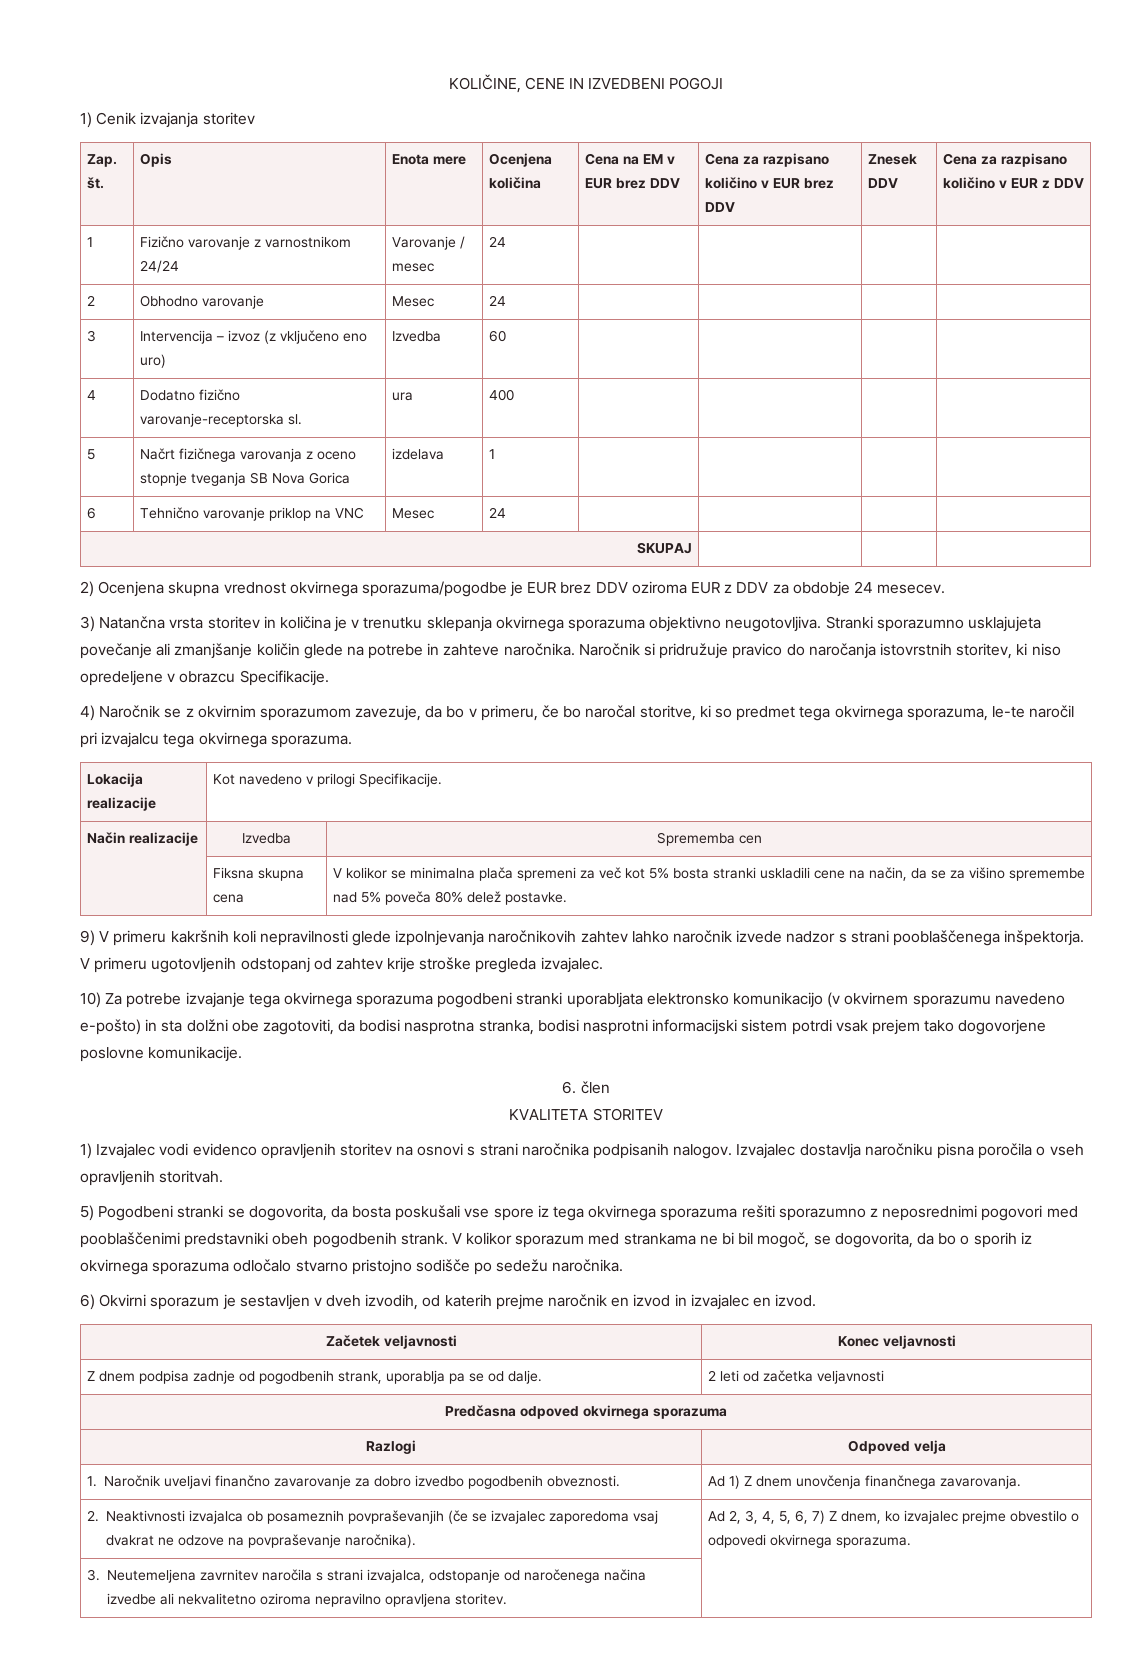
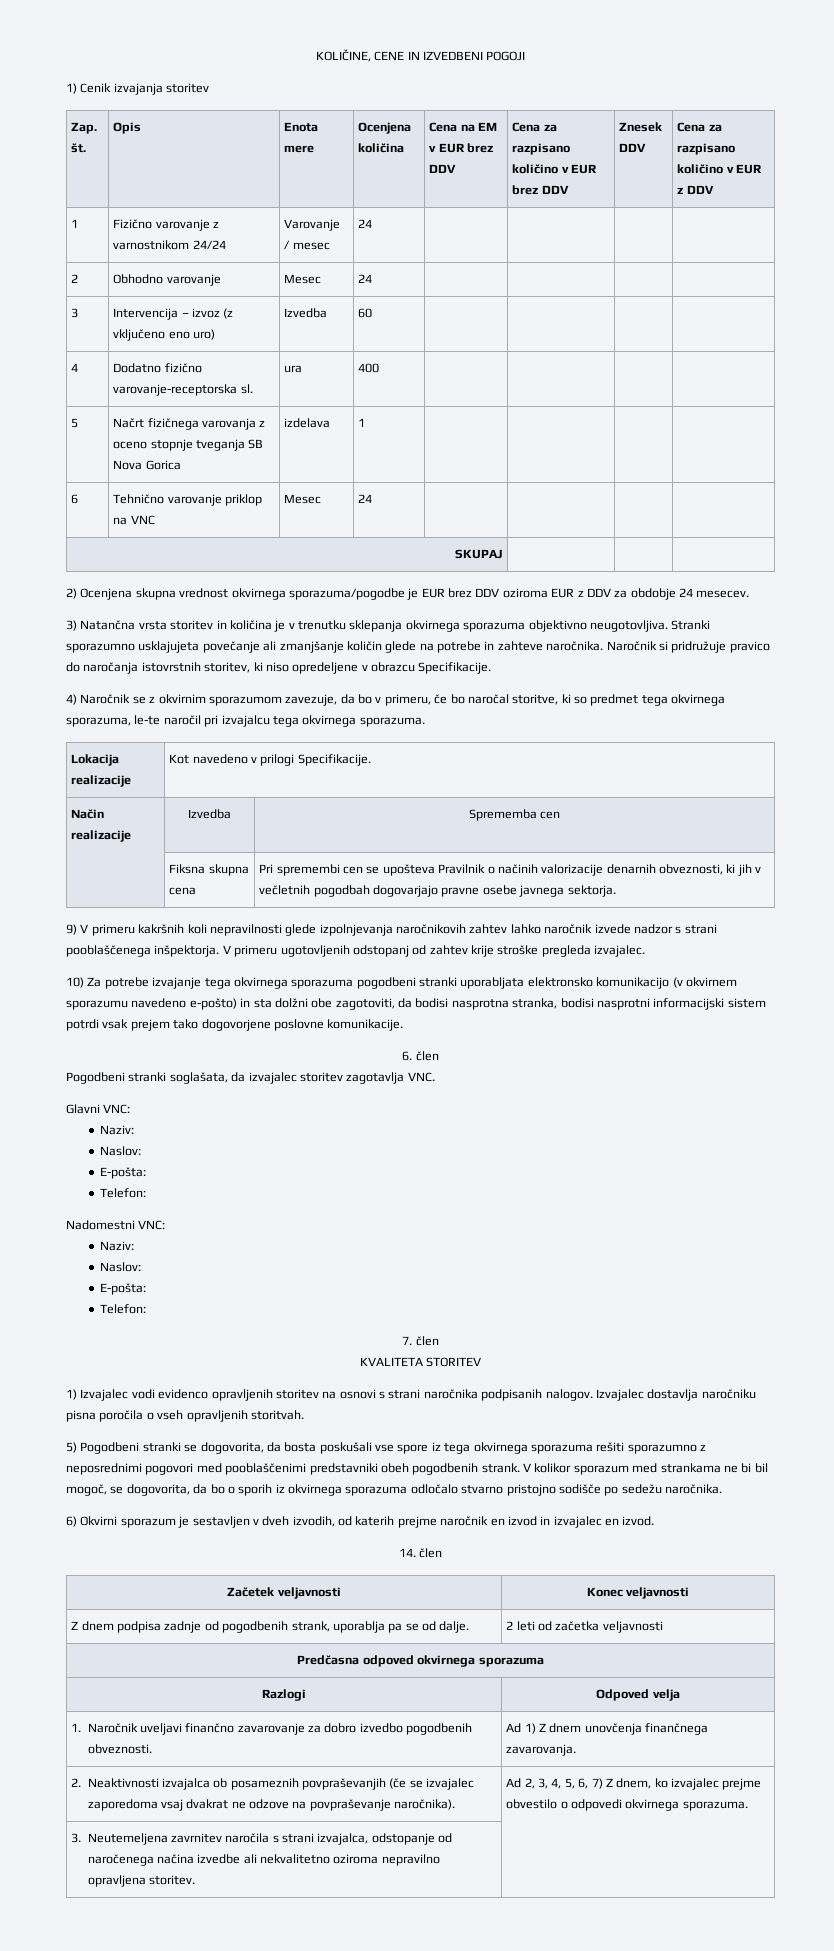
- | Fiksna skupna cena | V kolikor se minimalna plača spremeni za več kot 5% bosta stranki uskladili cene na način, da se za višino spremembe nad 5% poveča 80% delež postavke.
+ | Fiksna skupna cena | Pri spremembi cen se upošteva Pravilnik o načinih valorizacije denarnih obveznosti, ki jih v večletnih pogodbah dogovarjajo pravne osebe javnega sektorja.
+ Pogodbeni stranki soglašata, da izvajalec storitev zagotavlja VNC.
+ Glavni VNC:
+ Naziv:
+ Naslov:
+ E-pošta:
+ Telefon:
+ Nadomestni VNC:
+ Naziv:
+ Naslov:
+ E-pošta:
+ Telefon:
+ 7. člen
+ 14. člen

